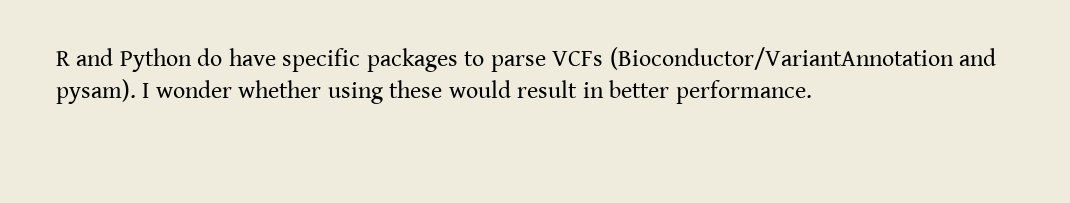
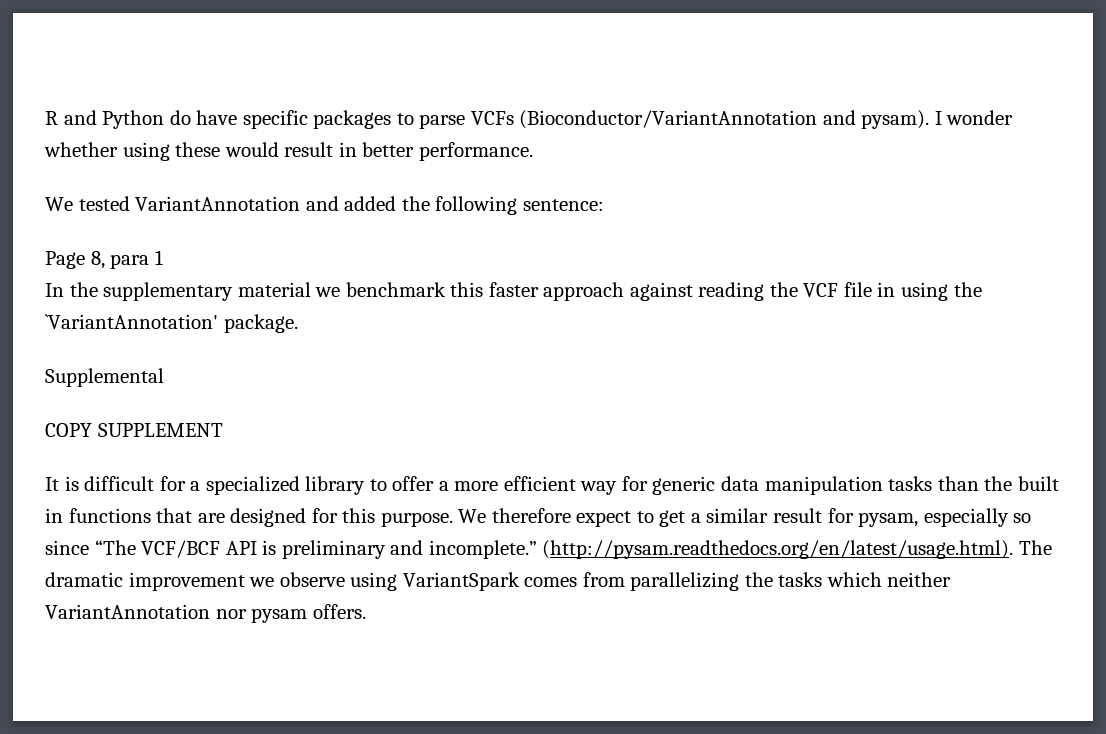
+ We tested VariantAnnotation and added the following sentence:
+ Page 8, para 1
+ In the supplementary material we benchmark this faster approach against reading the VCF file in using the `VariantAnnotation' package.
+ Supplemental
+ COPY SUPPLEMENT
+ It is difficult for a specialized library to offer a more efficient way for generic data manipulation tasks than the built in functions that are designed for this purpose. We therefore expect to get a similar result for pysam, especially so since “The VCF/BCF API is preliminary and incomplete.” (http://pysam.readthedocs.org/en/latest/usage.html). The dramatic improvement we observe using VariantSpark comes from parallelizing the tasks which neither VariantAnnotation nor pysam offers.

